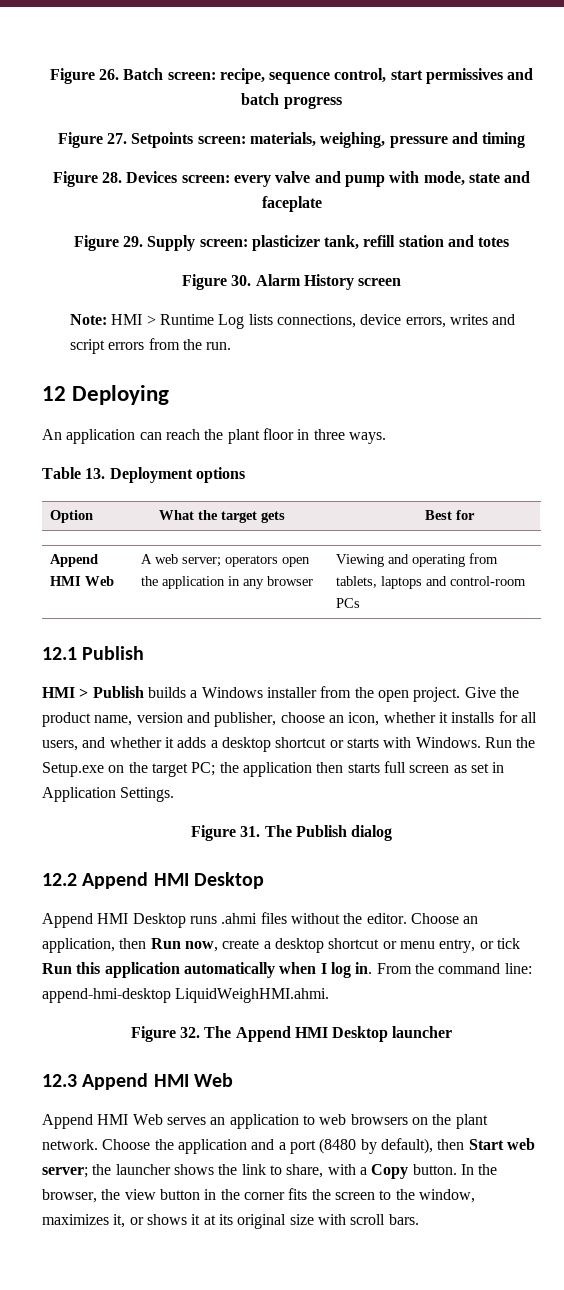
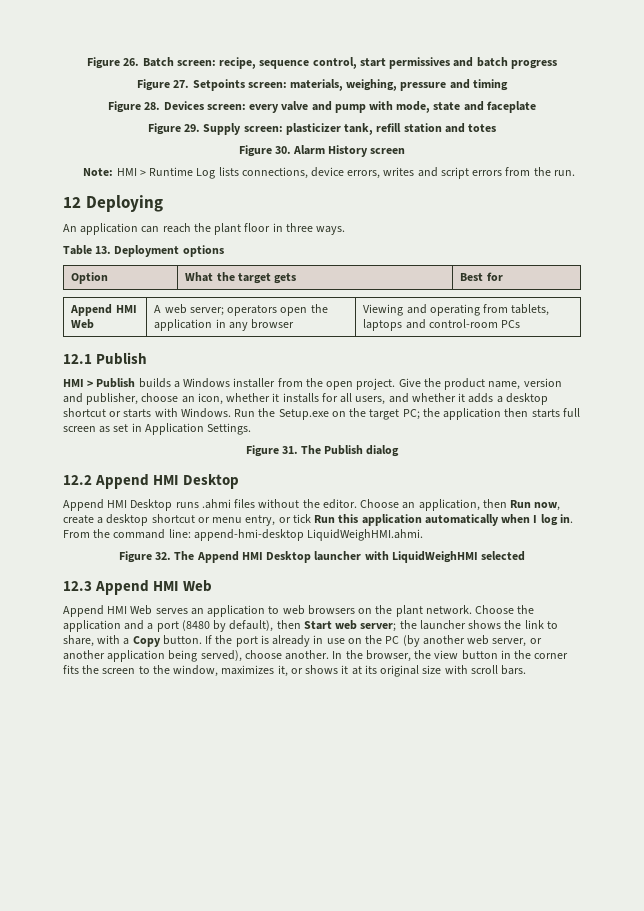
- Figure 32. The Append HMI Desktop launcher
+ Figure 32. The Append HMI Desktop launcher with LiquidWeighHMI selected
+ If the port is already in use on the PC (by another web server, or another application being served), choose another.

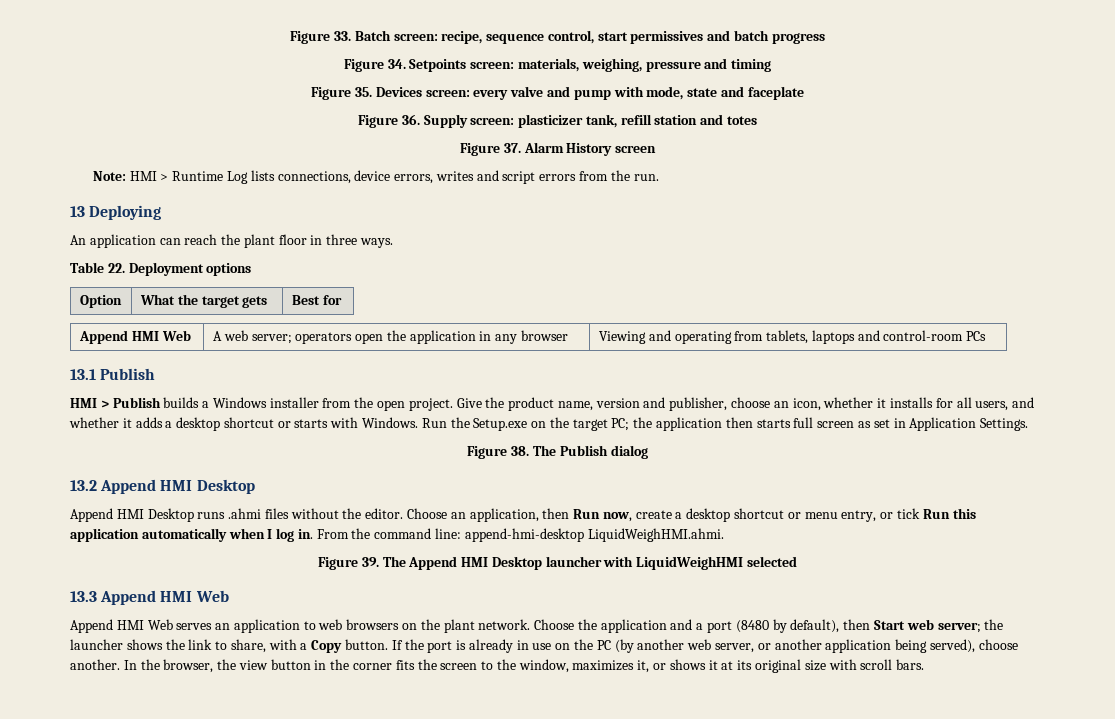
- Figure 26. Batch screen: recipe, sequence control, start permissives and batch progress
+ Figure 33. Batch screen: recipe, sequence control, start permissives and batch progress
- Figure 27. Setpoints screen: materials, weighing, pressure and timing
+ Figure 34. Setpoints screen: materials, weighing, pressure and timing
- Figure 28. Devices screen: every valve and pump with mode, state and faceplate
+ Figure 35. Devices screen: every valve and pump with mode, state and faceplate
- Figure 29. Supply screen: plasticizer tank, refill station and totes
+ Figure 36. Supply screen: plasticizer tank, refill station and totes
- Figure 30. Alarm History screen
+ Figure 37. Alarm History screen
- 12 Deploying
+ 13 Deploying
- Table 13. Deployment options
+ Table 22. Deployment options
- 12.1 Publish
+ 13.1 Publish
- Figure 31. The Publish dialog
+ Figure 38. The Publish dialog
- 12.2 Append HMI Desktop
+ 13.2 Append HMI Desktop
- Figure 32. The Append HMI Desktop launcher with LiquidWeighHMI selected
+ Figure 39. The Append HMI Desktop launcher with LiquidWeighHMI selected
- 12.3 Append HMI Web
+ 13.3 Append HMI Web

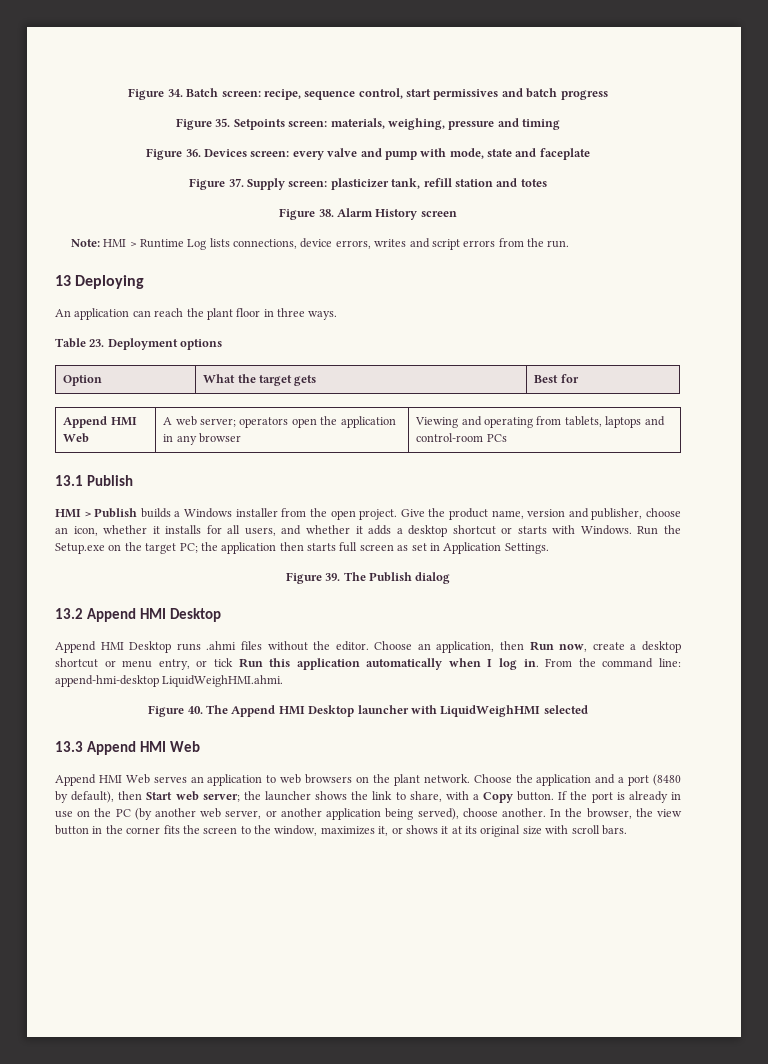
- Figure 33. Batch screen: recipe, sequence control, start permissives and batch progress
+ Figure 34. Batch screen: recipe, sequence control, start permissives and batch progress
- Figure 34. Setpoints screen: materials, weighing, pressure and timing
+ Figure 35. Setpoints screen: materials, weighing, pressure and timing
- Figure 35. Devices screen: every valve and pump with mode, state and faceplate
+ Figure 36. Devices screen: every valve and pump with mode, state and faceplate
- Figure 36. Supply screen: plasticizer tank, refill station and totes
+ Figure 37. Supply screen: plasticizer tank, refill station and totes
- Figure 37. Alarm History screen
+ Figure 38. Alarm History screen
- Table 22. Deployment options
+ Table 23. Deployment options
- Figure 38. The Publish dialog
+ Figure 39. The Publish dialog
- Figure 39. The Append HMI Desktop launcher with LiquidWeighHMI selected
+ Figure 40. The Append HMI Desktop launcher with LiquidWeighHMI selected

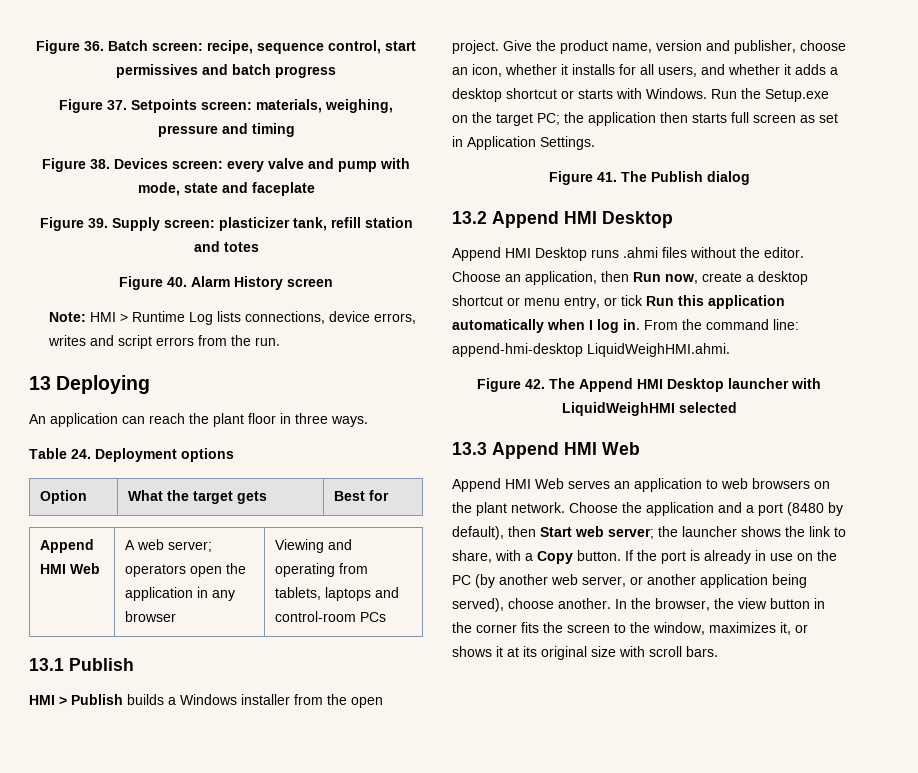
- Figure 34. Batch screen: recipe, sequence control, start permissives and batch progress
+ Figure 36. Batch screen: recipe, sequence control, start permissives and batch progress
- Figure 35. Setpoints screen: materials, weighing, pressure and timing
+ Figure 37. Setpoints screen: materials, weighing, pressure and timing
- Figure 36. Devices screen: every valve and pump with mode, state and faceplate
+ Figure 38. Devices screen: every valve and pump with mode, state and faceplate
- Figure 37. Supply screen: plasticizer tank, refill station and totes
+ Figure 39. Supply screen: plasticizer tank, refill station and totes
- Figure 38. Alarm History screen
+ Figure 40. Alarm History screen
- Table 23. Deployment options
+ Table 24. Deployment options
- Figure 39. The Publish dialog
+ Figure 41. The Publish dialog
- Figure 40. The Append HMI Desktop launcher with LiquidWeighHMI selected
+ Figure 42. The Append HMI Desktop launcher with LiquidWeighHMI selected

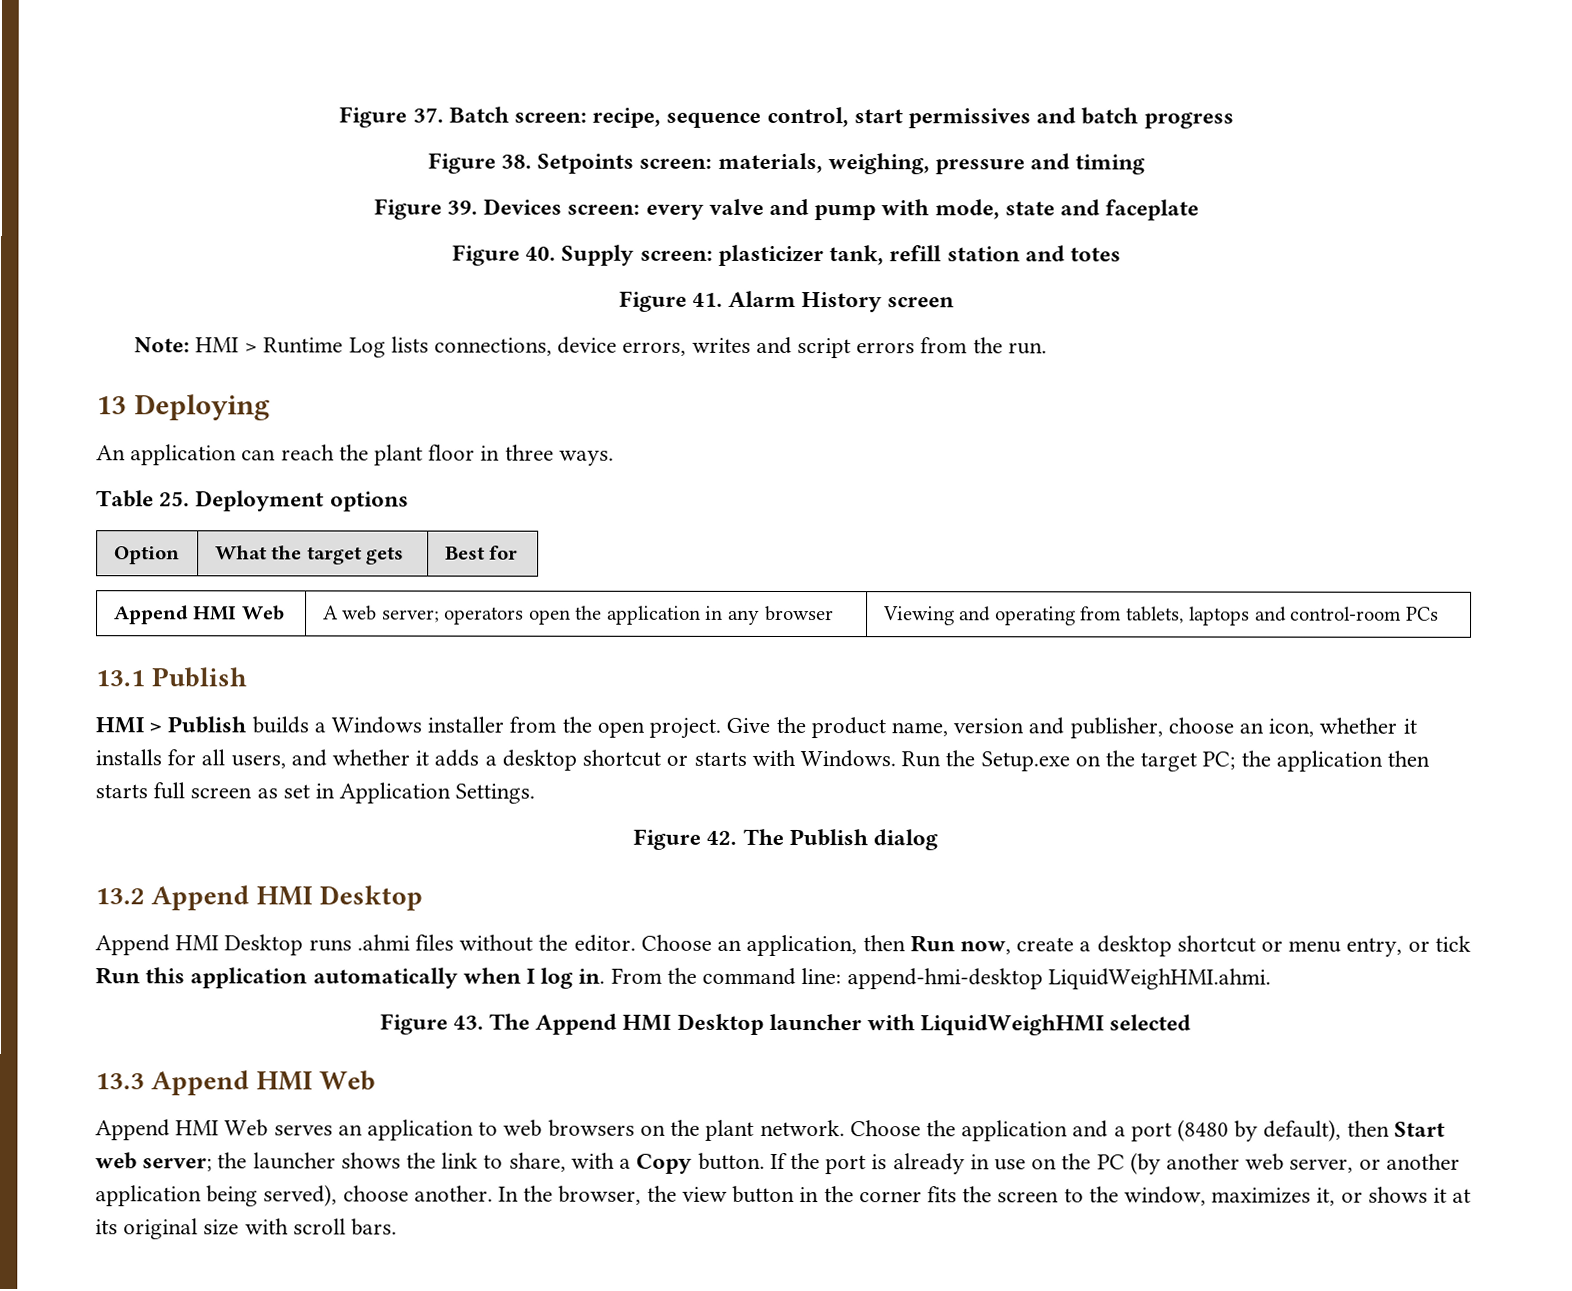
- Figure 36. Batch screen: recipe, sequence control, start permissives and batch progress
+ Figure 37. Batch screen: recipe, sequence control, start permissives and batch progress
- Figure 37. Setpoints screen: materials, weighing, pressure and timing
+ Figure 38. Setpoints screen: materials, weighing, pressure and timing
- Figure 38. Devices screen: every valve and pump with mode, state and faceplate
+ Figure 39. Devices screen: every valve and pump with mode, state and faceplate
- Figure 39. Supply screen: plasticizer tank, refill station and totes
+ Figure 40. Supply screen: plasticizer tank, refill station and totes
- Figure 40. Alarm History screen
+ Figure 41. Alarm History screen
- Table 24. Deployment options
+ Table 25. Deployment options
- Figure 41. The Publish dialog
+ Figure 42. The Publish dialog
- Figure 42. The Append HMI Desktop launcher with LiquidWeighHMI selected
+ Figure 43. The Append HMI Desktop launcher with LiquidWeighHMI selected

